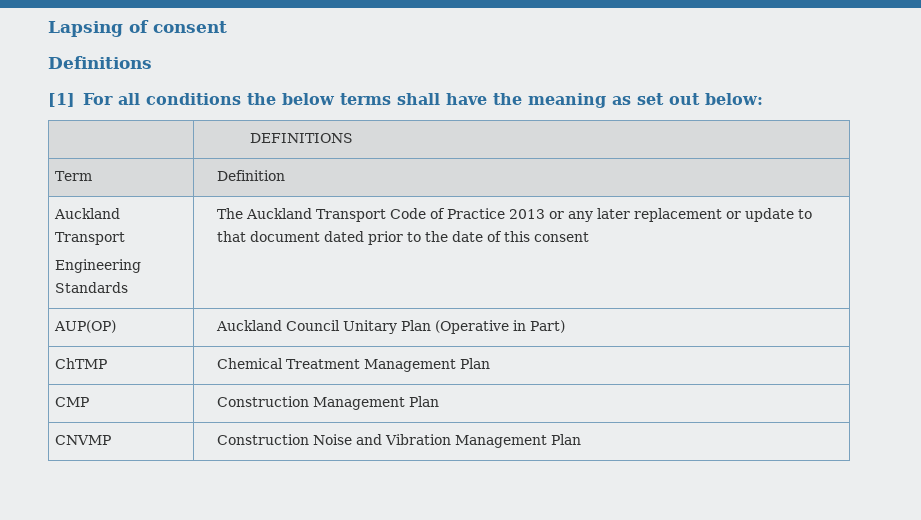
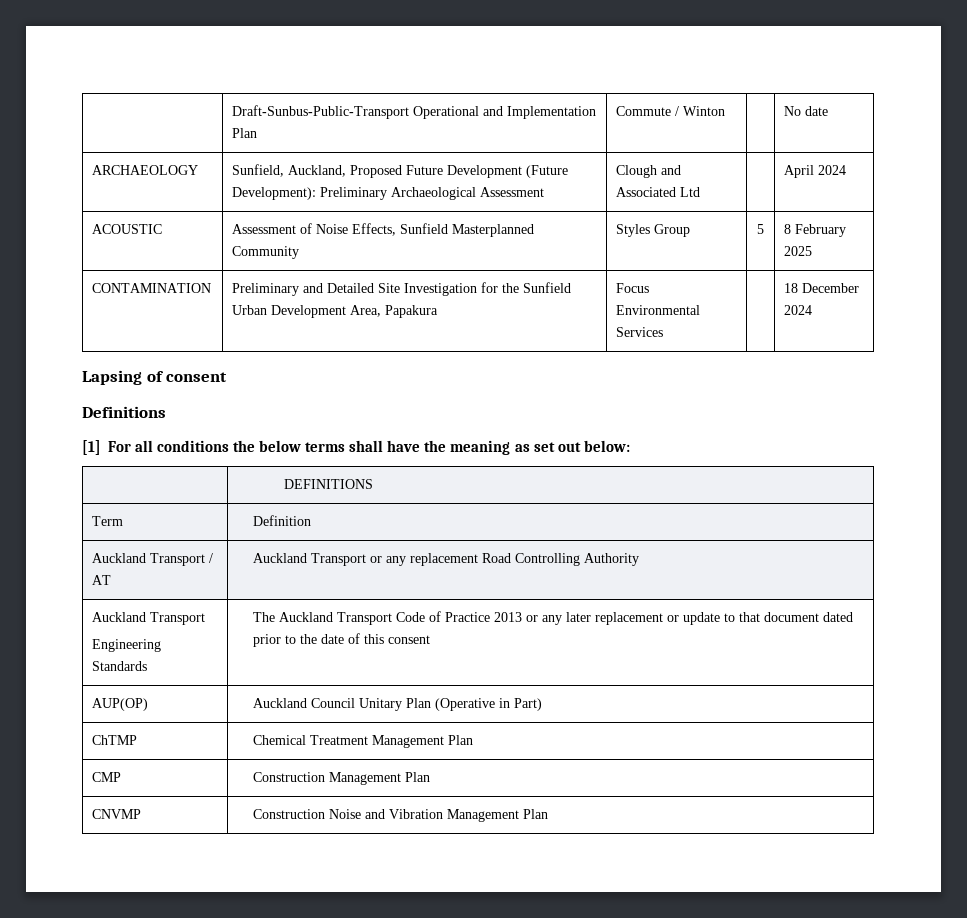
+ | Draft-Sunbus-Public-Transport Operational and Implementation Plan | Commute / Winton | | No date
+ ARCHAEOLOGY | Sunfield, Auckland, Proposed Future Development (Future Development): Preliminary Archaeological Assessment | Clough and Associated Ltd | | April 2024
+ ACOUSTIC | Assessment of Noise Effects, Sunfield Masterplanned Community | Styles Group | 5 | 8 February 2025
+ CONTAMINATION | Preliminary and Detailed Site Investigation for the Sunfield Urban Development Area, Papakura | Focus Environmental Services | | 18 December 2024
+ Auckland Transport / AT | Auckland Transport or any replacement Road Controlling Authority

